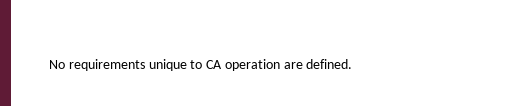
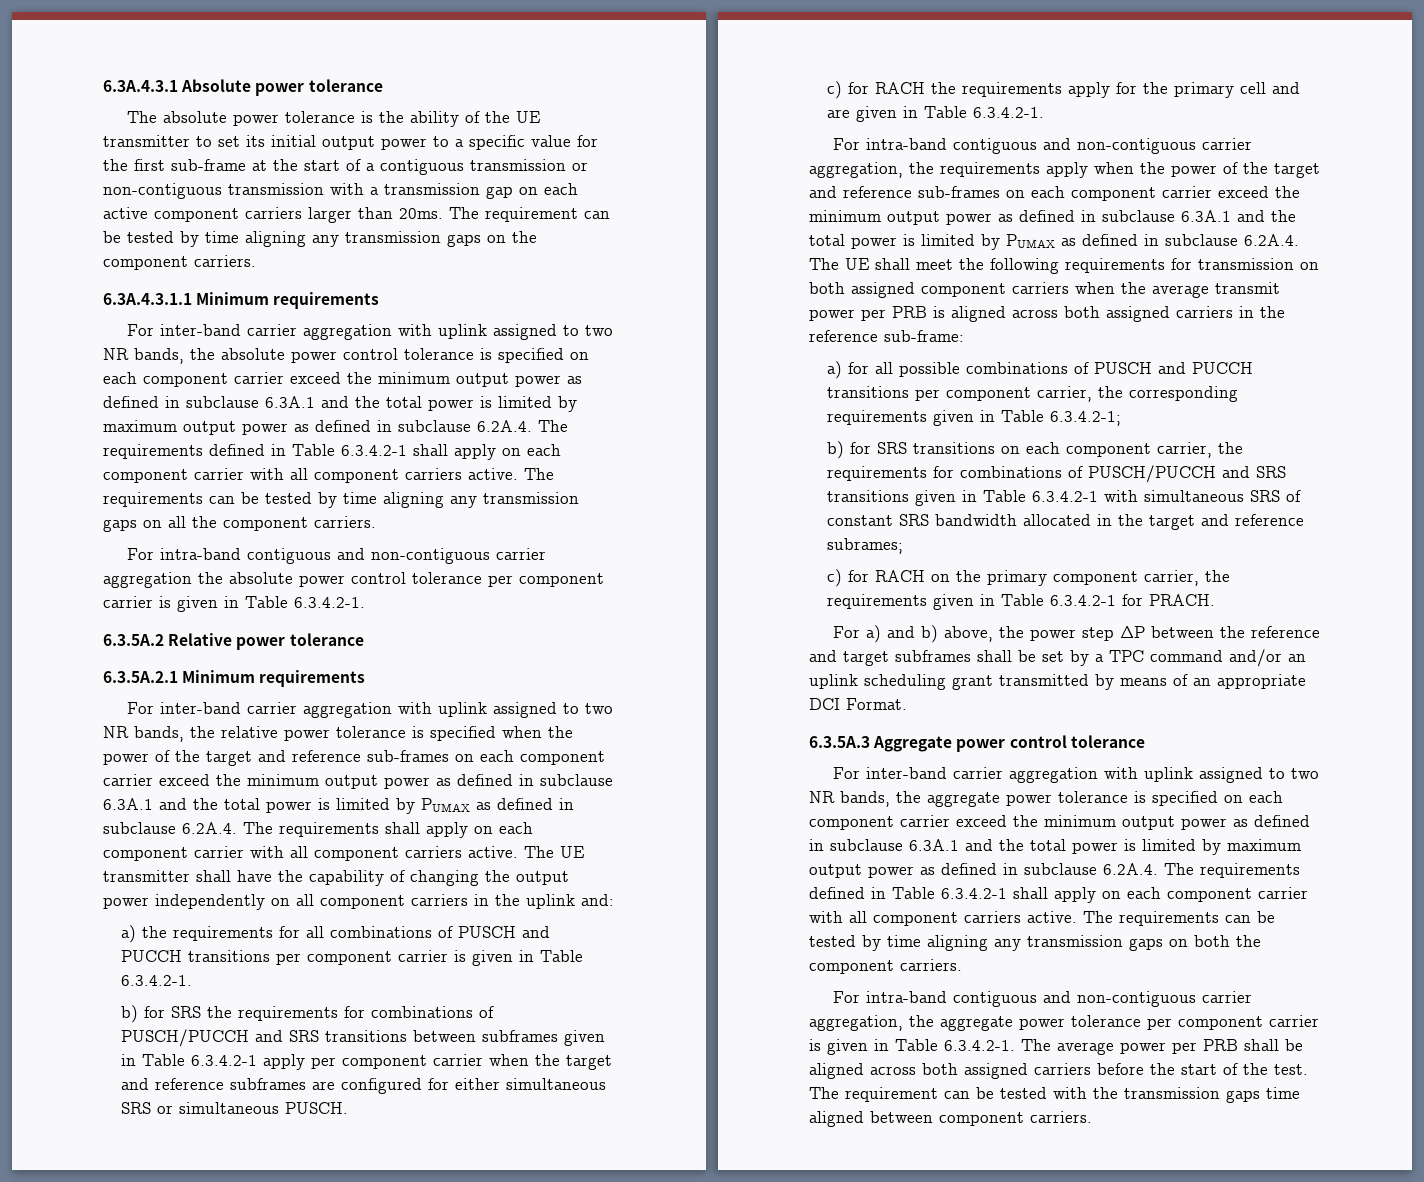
- No requirements unique to CA operation are defined.
+ 6.3A.4.3.1 Absolute power tolerance
+ The absolute power tolerance is the ability of the UE transmitter to set its initial output power to a specific value for the first sub-frame at the start of a contiguous transmission or non-contiguous transmission with a transmission gap on each active component carriers larger than 20ms. The requirement can be tested by time aligning any transmission gaps on the component carriers.
+ 6.3A.4.3.1.1 Minimum requirements
+ For inter-band carrier aggregation with uplink assigned to two NR bands, the absolute power control tolerance is specified on each component carrier exceed the minimum output power as defined in subclause 6.3A.1 and the total power is limited by maximum output power as defined in subclause 6.2A.4. The requirements defined in Table 6.3.4.2-1 shall apply on each component carrier with all component carriers active. The requirements can be tested by time aligning any transmission gaps on all the component carriers.
+ For intra-band contiguous and non-contiguous carrier aggregation the absolute power control tolerance per component carrier is given in Table 6.3.4.2-1.
+ 6.3.5A.2 Relative power tolerance
+ 6.3.5A.2.1 Minimum requirements
+ For inter-band carrier aggregation with uplink assigned to two NR bands, the relative power tolerance is specified when the power of the target and reference sub-frames on each component carrier exceed the minimum output power as defined in subclause 6.3A.1 and the total power is limited by PUMAX as defined in subclause 6.2A.4. The requirements shall apply on each component carrier with all component carriers active. The UE transmitter shall have the capability of changing the output power independently on all component carriers in the uplink and:
+ a) the requirements for all combinations of PUSCH and PUCCH transitions per component carrier is given in Table 6.3.4.2-1.
+ b) for SRS the requirements for combinations of PUSCH/PUCCH and SRS transitions between subframes given in Table 6.3.4.2-1 apply per component carrier when the target and reference subframes are configured for either simultaneous SRS or simultaneous PUSCH.
+ c) for RACH the requirements apply for the primary cell and are given in Table 6.3.4.2-1.
+ For intra-band contiguous and non-contiguous carrier aggregation, the requirements apply when the power of the target and reference sub-frames on each component carrier exceed the minimum output power as defined in subclause 6.3A.1 and the total power is limited by PUMAX as defined in subclause 6.2A.4. The UE shall meet the following requirements for transmission on both assigned component carriers when the average transmit power per PRB is aligned across both assigned carriers in the reference sub-frame:
+ a) for all possible combinations of PUSCH and PUCCH transitions per component carrier, the corresponding requirements given in Table 6.3.4.2-1;
+ b) for SRS transitions on each component carrier, the requirements for combinations of PUSCH/PUCCH and SRS transitions given in Table 6.3.4.2-1 with simultaneous SRS of constant SRS bandwidth allocated in the target and reference subrames;
+ c) for RACH on the primary component carrier, the requirements given in Table 6.3.4.2-1 for PRACH.
+ For a) and b) above, the power step ΔP between the reference and target subframes shall be set by a TPC command and/or an uplink scheduling grant transmitted by means of an appropriate DCI Format.
+ 6.3.5A.3 Aggregate power control tolerance
+ For inter-band carrier aggregation with uplink assigned to two NR bands, the aggregate power tolerance is specified on each component carrier exceed the minimum output power as defined in subclause 6.3A.1 and the total power is limited by maximum output power as defined in subclause 6.2A.4. The requirements defined in Table 6.3.4.2-1 shall apply on each component carrier with all component carriers active. The requirements can be tested by time aligning any transmission gaps on both the component carriers.
+ For intra-band contiguous and non-contiguous carrier aggregation, the aggregate power tolerance per component carrier is given in Table 6.3.4.2-1. The average power per PRB shall be aligned across both assigned carriers before the start of the test. The requirement can be tested with the transmission gaps time aligned between component carriers.

